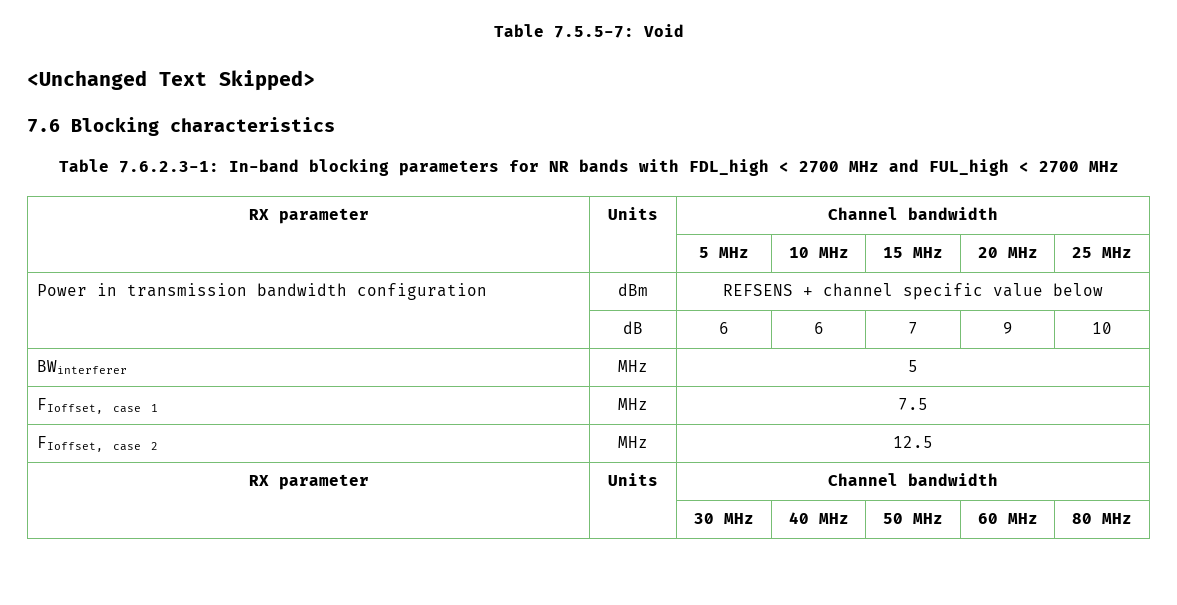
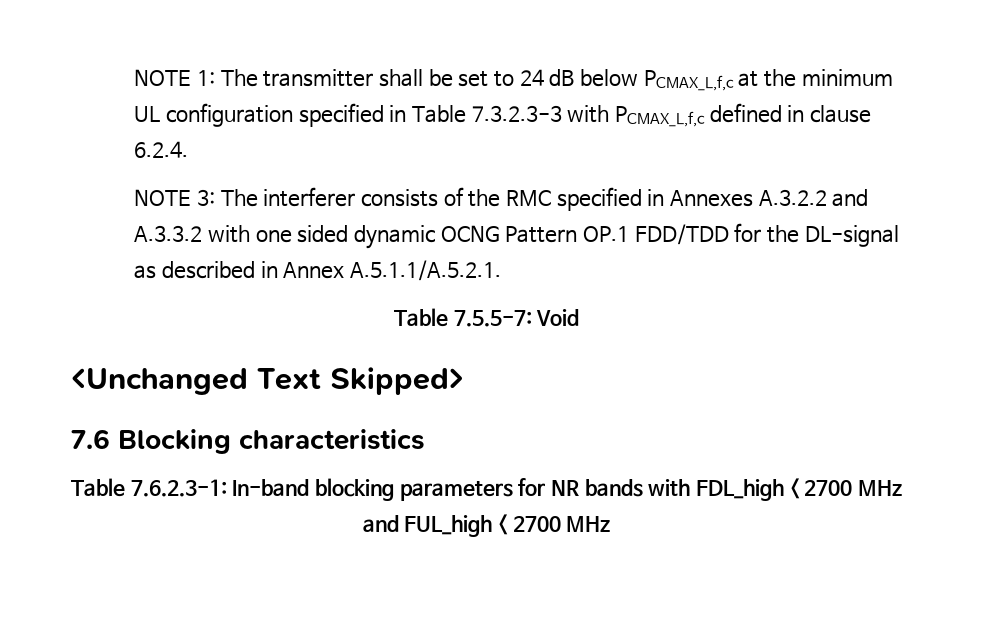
+ NOTE 1: The transmitter shall be set to 24 dB below PCMAX_L,f,c at the minimum UL configuration specified in Table 7.3.2.3-3 with PCMAX_L,f,c defined in clause 6.2.4.
+ NOTE 3: The interferer consists of the RMC specified in Annexes A.3.2.2 and A.3.3.2 with one sided dynamic OCNG Pattern OP.1 FDD/TDD for the DL-signal as described in Annex A.5.1.1/A.5.2.1.
  Table 7.6.2.3-1: In-band blocking parameters for NR bands with FDL_high < 2700 MHz and FUL_high < 2700 MHz
- RX parameter | Units | Channel bandwidth
- | | 5 MHz | 10 MHz | 15 MHz | 20 MHz | 25 MHz
- Power in transmission bandwidth configuration | dBm | REFSENS + channel specific value below
- | dB | 6 | 6 | 7 | 9 | 10
- BWinterferer | MHz | 5
- FIoffset, case 1 | MHz | 7.5
- FIoffset, case 2 | MHz | 12.5
- RX parameter | Units | Channel bandwidth
- | | 30 MHz | 40 MHz | 50 MHz | 60 MHz | 80 MHz

